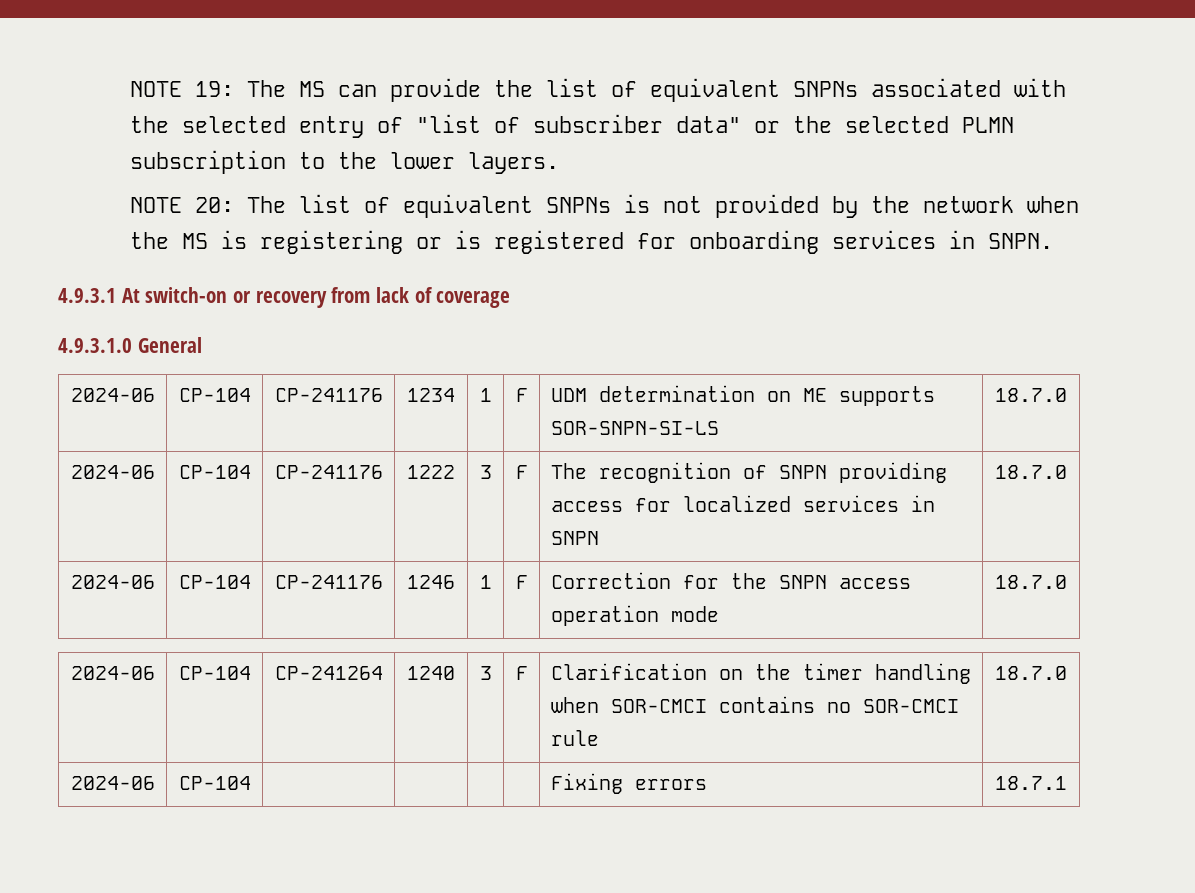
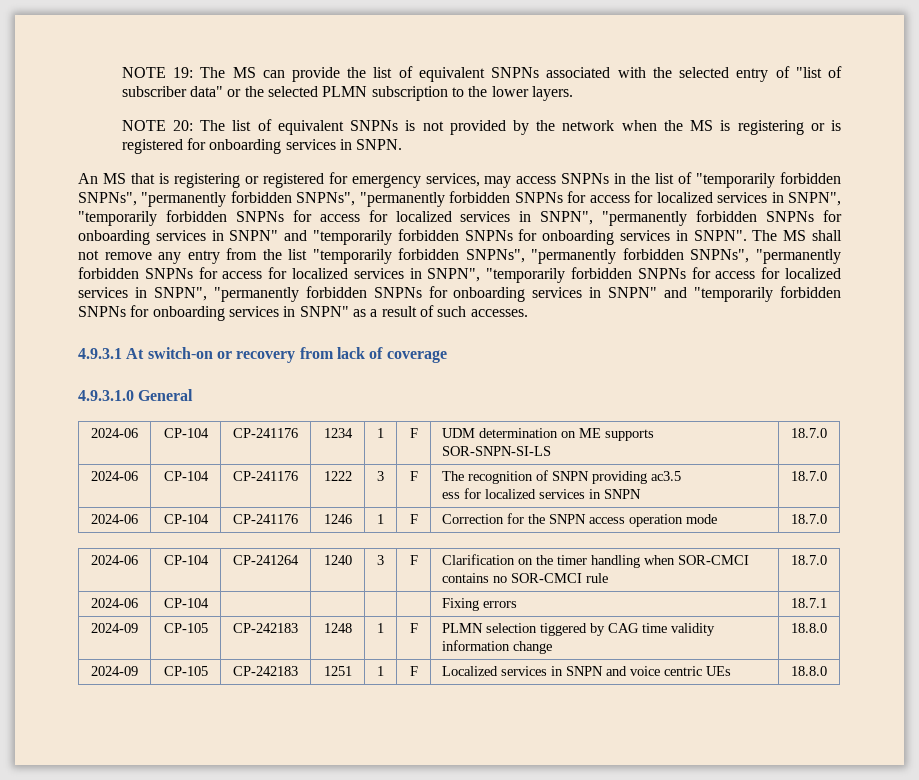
+ An MS that is registering or registered for emergency services, may access SNPNs in the list of "temporarily forbidden SNPNs", "permanently forbidden SNPNs", "permanently forbidden SNPNs for access for localized services in SNPN", "temporarily forbidden SNPNs for access for localized services in SNPN", "permanently forbidden SNPNs for onboarding services in SNPN" and "temporarily forbidden SNPNs for onboarding services in SNPN". The MS shall not remove any entry from the list "temporarily forbidden SNPNs", "permanently forbidden SNPNs", "permanently forbidden SNPNs for access for localized services in SNPN", "temporarily forbidden SNPNs for access for localized services in SNPN", "permanently forbidden SNPNs for onboarding services in SNPN" and "temporarily forbidden SNPNs for onboarding services in SNPN" as a result of such accesses.
- 2024-06 | CP-104 | CP-241176 | 1222 | 3 | F | The recognition of SNPN providing access for localized services in SNPN | 18.7.0
+ 2024-06 | CP-104 | CP-241176 | 1222 | 3 | F | The recognition of SNPN providing ac3.5
+ ess for localized services in SNPN | 18.7.0
+ 2024-09 | CP-105 | CP-242183 | 1248 | 1 | F | PLMN selection tiggered by CAG time validity information change | 18.8.0
+ 2024-09 | CP-105 | CP-242183 | 1251 | 1 | F | Localized services in SNPN and voice centric UEs | 18.8.0

